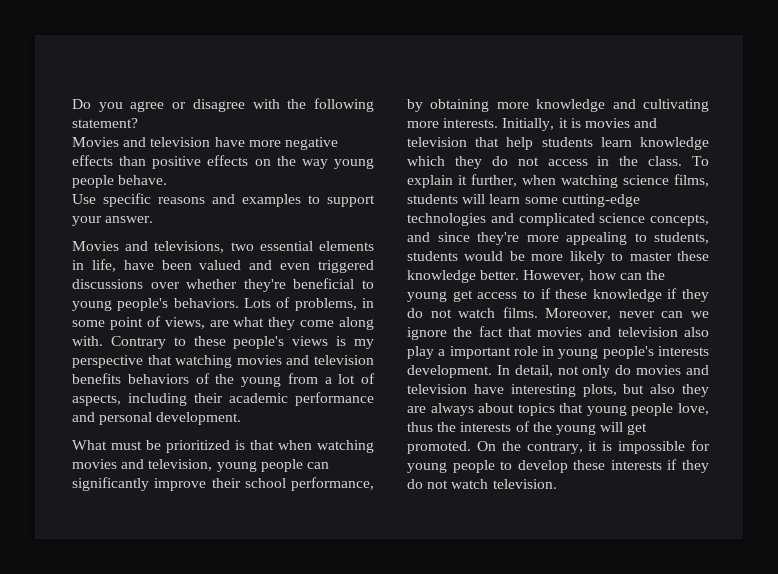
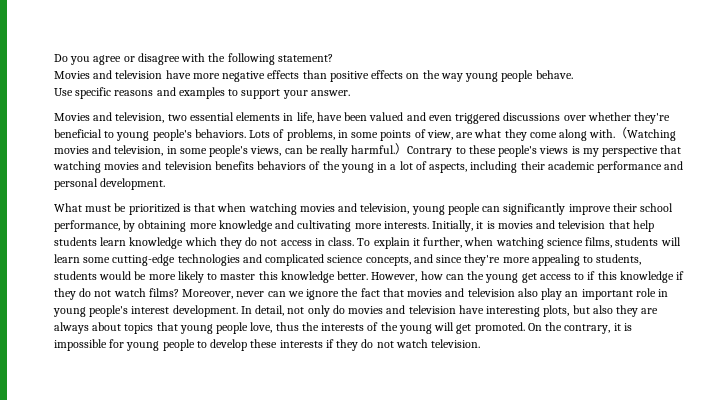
- Movies and televisions, two essential elements in life, have been valued and even triggered discussions over whether they're beneficial to young people's behaviors.
+ Movies and television, two essential elements in life, have been valued and even triggered discussions over whether they're beneficial to young people's behaviors.
- Lots of problems, in some point of views, are what they come along with.
+ Lots of problems, in some points of view, are what they come along with.
- Contrary to these people's views is my perspective that watching movies and television benefits behaviors of the young from a lot of aspects, including their academic performance and personal development.
+ （Watching movies and television, in some people's views, can be really harmful.）Contrary to these people's views is my perspective that watching movies and television benefits behaviors of the young in a lot of aspects, including their academic performance and personal development.
- Initially, it is movies and television that help students learn knowledge which they do not access in the class.
+ Initially, it is movies and television that help students learn knowledge which they do not access in class.
- To explain it further, when watching science films, students will learn some cutting-edge technologies and complicated science concepts, and since they're more appealing to students, students would be more likely to master these knowledge better.
+ To explain it further, when watching science films, students will learn some cutting-edge technologies and complicated science concepts, and since they're more appealing to students, students would be more likely to master this knowledge better.
- However, how can the young get access to if these knowledge if they do not watch films.
+ However, how can the young get access to if this knowledge if they do not watch films?
- Moreover, never can we ignore the fact that movies and television also play a important role in young people's interests development.
+ Moreover, never can we ignore the fact that movies and television also play an important role in young people's interest development.

